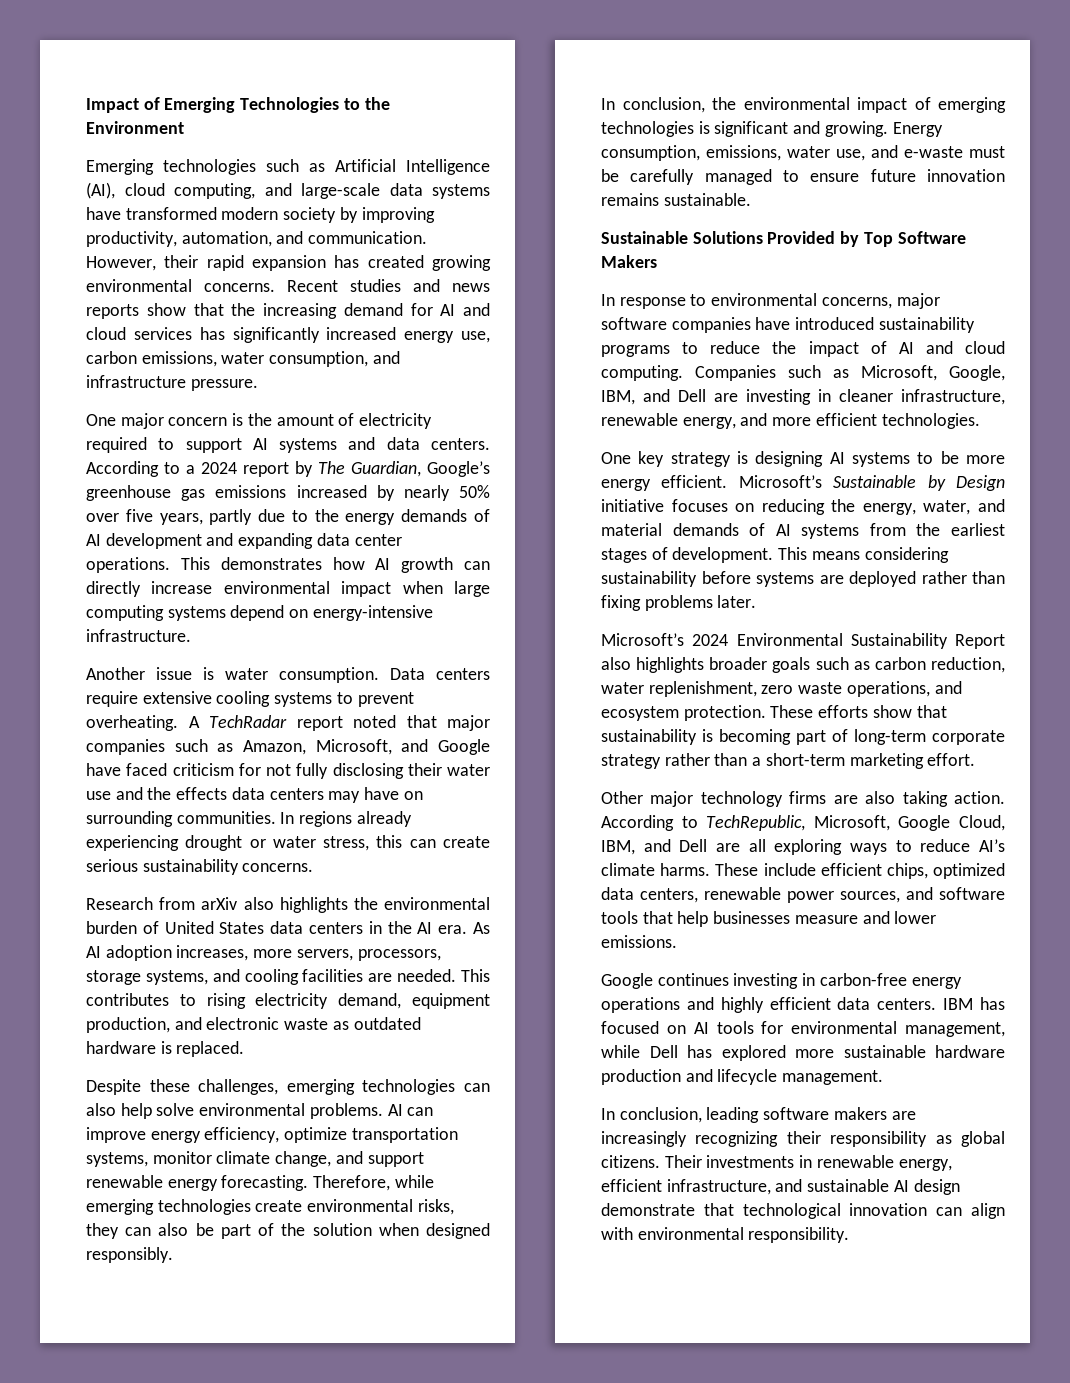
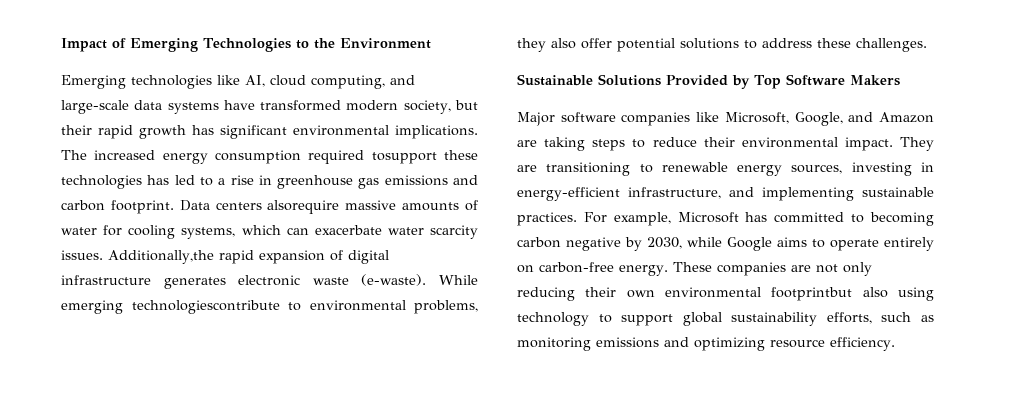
- Emerging technologies such as Artificial Intelligence (AI), cloud computing, and large-scale data systems have transformed modern society by improving productivity, automation, and communication. However, their rapid expansion has created growing environmental concerns. Recent studies and news reports show that the increasing demand for AI and cloud services has significantly increased energy use, carbon emissions, water consumption, and infrastructure pressure.
- One major concern is the amount of electricity required to support AI systems and data centers. According to a 2024 report by The Guardian, Google’s greenhouse gas emissions increased by nearly 50% over five years, partly due to the energy demands of AI development and expanding data center operations. This demonstrates how AI growth can directly increase environmental impact when large computing systems depend on energy-intensive infrastructure.
- Another issue is water consumption. Data centers require extensive cooling systems to prevent overheating. A TechRadar report noted that major companies such as Amazon, Microsoft, and Google have faced criticism for not fully disclosing their water use and the effects data centers may have on surrounding communities. In regions already experiencing drought or water stress, this can create serious sustainability concerns.
- Research from arXiv also highlights the environmental burden of United States data centers in the AI era. As AI adoption increases, more servers, processors, storage systems, and cooling facilities are needed. This contributes to rising electricity demand, equipment production, and electronic waste as outdated hardware is replaced.
- Despite these challenges, emerging technologies can also help solve environmental problems. AI can improve energy efficiency, optimize transportation systems, monitor climate change, and support renewable energy forecasting. Therefore, while emerging technologies create environmental risks, they can also be part of the solution when designed responsibly.
- In conclusion, the environmental impact of emerging technologies is significant and growing. Energy consumption, emissions, water use, and e-waste must be carefully managed to ensure future innovation remains sustainable.
+ Emerging technologies like AI, cloud computing, and large-scale data systems have transformed modern society, but their rapid growth has significant environmental implications. The increased energy consumption required tosupport these technologies has led to a rise in greenhouse gas emissions and carbon footprint. Data centers alsorequire massive amounts of water for cooling systems, which can exacerbate water scarcity issues. Additionally,the rapid expansion of digital infrastructure generates electronic waste (e-waste). While emerging technologiescontribute to environmental problems, they also offer potential solutions to address these challenges.
- In response to environmental concerns, major software companies have introduced sustainability programs to reduce the impact of AI and cloud computing. Companies such as Microsoft, Google, IBM, and Dell are investing in cleaner infrastructure, renewable energy, and more efficient technologies.
- One key strategy is designing AI systems to be more energy efficient. Microsoft’s Sustainable by Design initiative focuses on reducing the energy, water, and material demands of AI systems from the earliest stages of development. This means considering sustainability before systems are deployed rather than fixing problems later.
- Microsoft’s 2024 Environmental Sustainability Report also highlights broader goals such as carbon reduction, water replenishment, zero waste operations, and ecosystem protection. These efforts show that sustainability is becoming part of long-term corporate strategy rather than a short-term marketing effort.
- Other major technology firms are also taking action. According to TechRepublic, Microsoft, Google Cloud, IBM, and Dell are all exploring ways to reduce AI’s climate harms. These include efficient chips, optimized data centers, renewable power sources, and software tools that help businesses measure and lower emissions.
- Google continues investing in carbon-free energy operations and highly efficient data centers. IBM has focused on AI tools for environmental management, while Dell has explored more sustainable hardware production and lifecycle management.
- In conclusion, leading software makers are increasingly recognizing their responsibility as global citizens. Their investments in renewable energy, efficient infrastructure, and sustainable AI design demonstrate that technological innovation can align with environmental responsibility.
+ Major software companies like Microsoft, Google, and Amazon are taking steps to reduce their environmental impact. They are transitioning to renewable energy sources, investing in energy-efficient infrastructure, and implementing sustainable practices. For example, Microsoft has committed to becoming carbon negative by 2030, while Google aims to operate entirely on carbon-free energy. These companies are not only reducing their own environmental footprintbut also using technology to support global sustainability efforts, such as monitoring emissions and optimizing resource efficiency.

